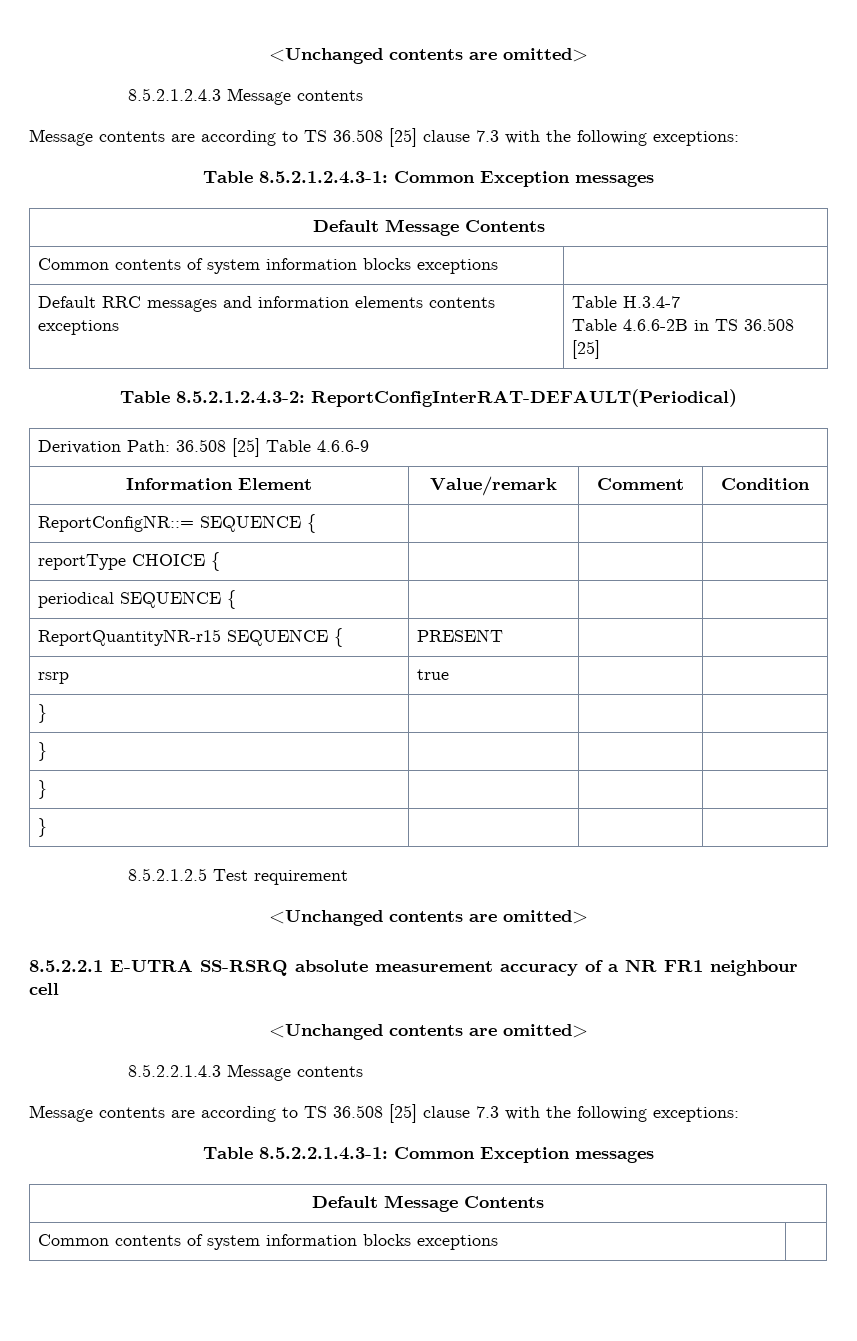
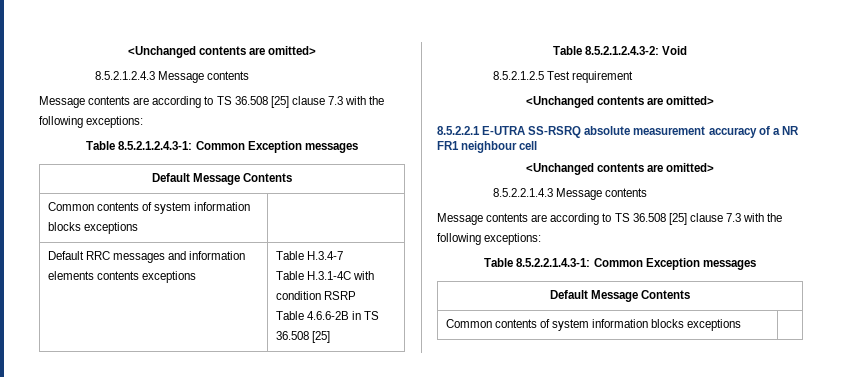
  Default RRC messages and information elements contents exceptions | Table H.3.4-7
+ Table H.3.1-4C with condition RSRP
- Table 8.5.2.1.2.4.3-2: ReportConfigInterRAT-DEFAULT(Periodical)
- Derivation Path: 36.508 [25] Table 4.6.6-9
- Information Element | Value/remark | Comment | Condition
- ReportConfigNR::= SEQUENCE { | | |
- reportType CHOICE { | | |
- periodical SEQUENCE { | | |
- ReportQuantityNR-r15 SEQUENCE { | PRESENT | |
- rsrp | true | |
- } | | |
- } | | |
- } | | |
- } | | |
+ Table 8.5.2.1.2.4.3-2: Void

